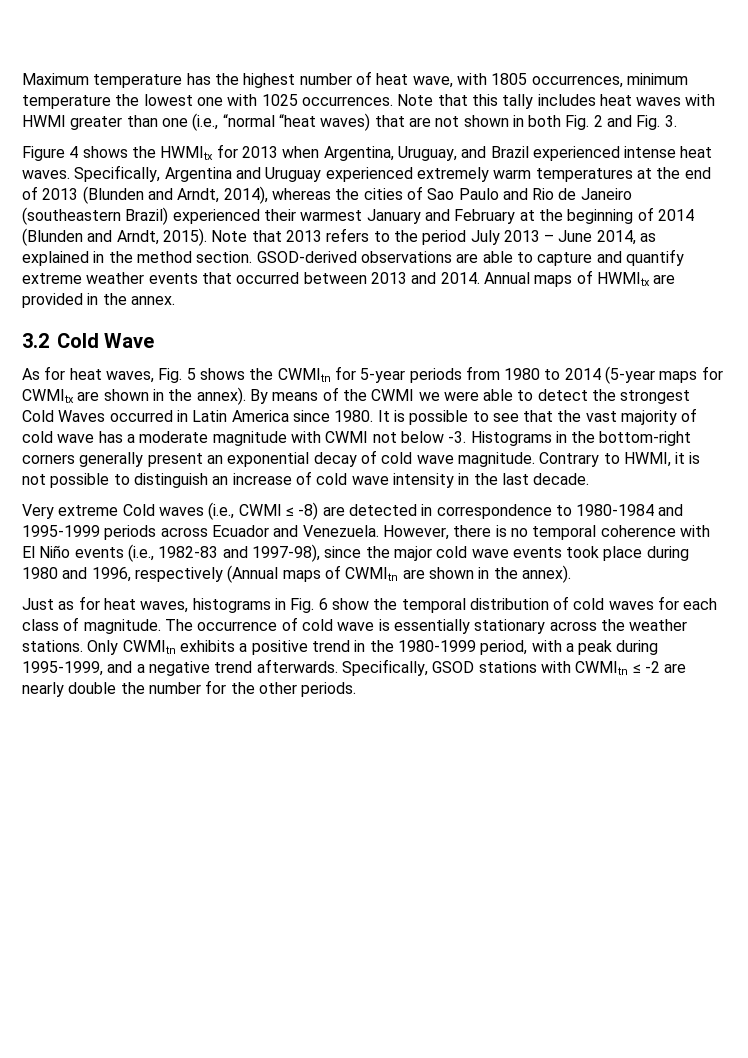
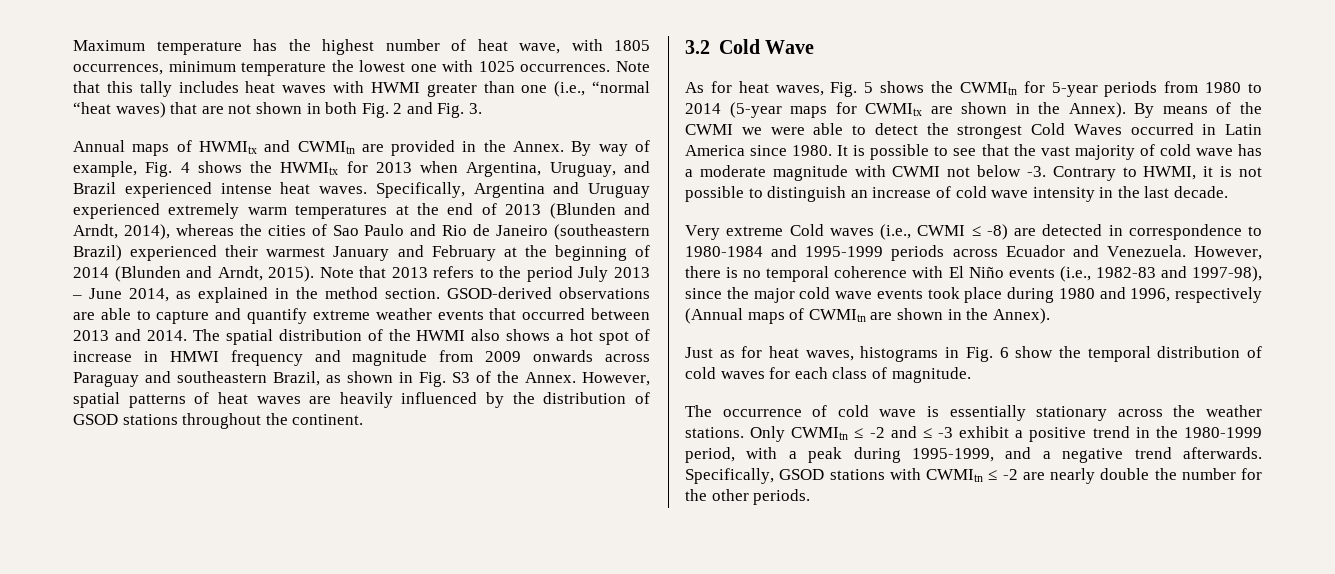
- Figure 4 shows the HWMItx for 2013 when Argentina, Uruguay, and Brazil experienced intense heat waves.
+ Annual maps of HWMItx and CWMItn are provided in the Annex. By way of example, Fig. 4 shows the HWMItx for 2013 when Argentina, Uruguay, and Brazil experienced intense heat waves.
- Annual maps of HWMItx are provided in the annex.
+ The spatial distribution of the HWMI also shows a hot spot of increase in HMWI frequency and magnitude from 2009 onwards across Paraguay and southeastern Brazil, as shown in Fig. S3 of the Annex. However, spatial patterns of heat waves are heavily influenced by the distribution of GSOD stations throughout the continent.
- As for heat waves, Fig. 5 shows the CWMItn for 5-year periods from 1980 to 2014 (5-year maps for CWMItx are shown in the annex).
+ As for heat waves, Fig. 5 shows the CWMItn for 5-year periods from 1980 to 2014 (5-year maps for CWMItx are shown in the Annex).
- Histograms in the bottom-right corners generally present an exponential decay of cold wave magnitude.
- However, there is no temporal coherence with El Niño events (i.e., 1982-83 and 1997-98), since the major cold wave events took place during 1980 and 1996, respectively (Annual maps of CWMItn are shown in the annex).
+ However, there is no temporal coherence with El Niño events (i.e., 1982-83 and 1997-98), since the major cold wave events took place during 1980 and 1996, respectively (Annual maps of CWMItn are shown in the Annex).
- Just as for heat waves, histograms in Fig. 6 show the temporal distribution of cold waves for each class of magnitude. The occurrence of cold wave is essentially stationary across the weather stations.
+ Just as for heat waves, histograms in Fig. 6 show the temporal distribution of cold waves for each class of magnitude.
+ The occurrence of cold wave is essentially stationary across the weather stations.
- Only CWMItn exhibits a positive trend in the 1980-1999 period, with a peak during 1995-1999, and a negative trend afterwards.
+ Only CWMItn ≤ -2 and ≤ -3 exhibit a positive trend in the 1980-1999 period, with a peak during 1995-1999, and a negative trend afterwards.

